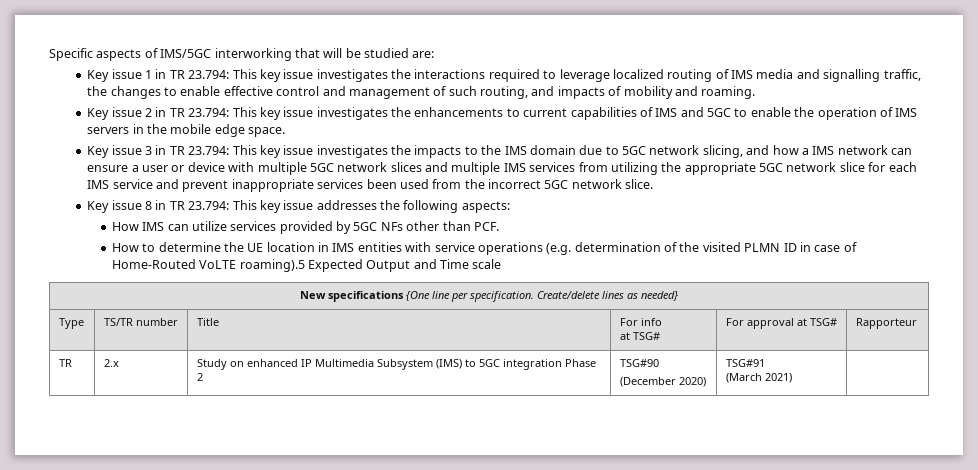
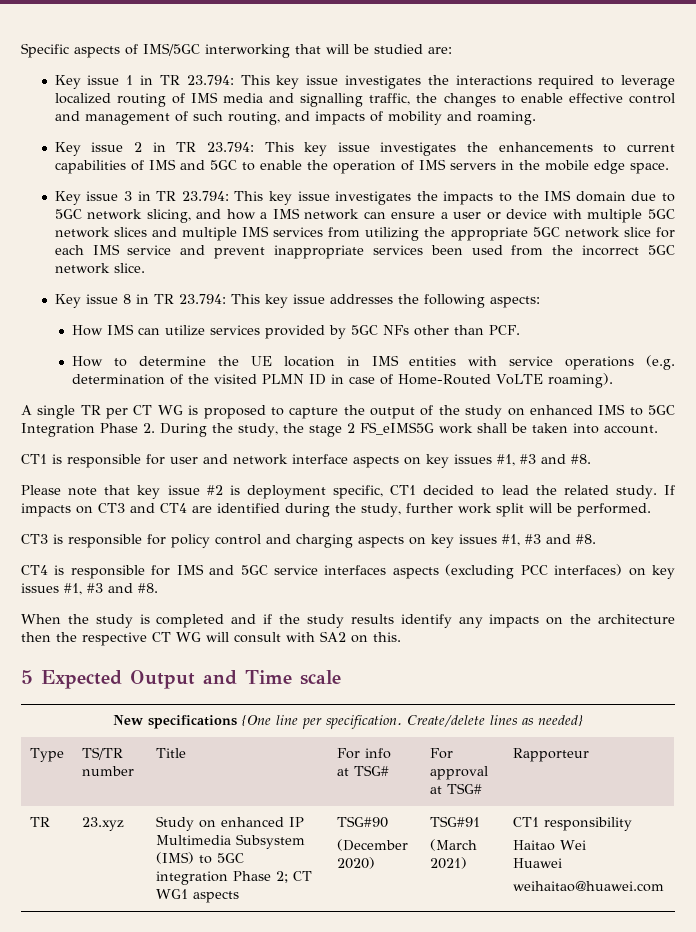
- How to determine the UE location in IMS entities with service operations (e.g. determination of the visited PLMN ID in case of Home-Routed VoLTE roaming).5 Expected Output and Time scale
+ How to determine the UE location in IMS entities with service operations (e.g. determination of the visited PLMN ID in case of Home-Routed VoLTE roaming).
+ A single TR per CT WG is proposed to capture the output of the study on enhanced IMS to 5GC Integration Phase 2. During the study, the stage 2 FS_eIMS5G work shall be taken into account.
+ CT1 is responsible for user and network interface aspects on key issues #1, #3 and #8.
+ Please note that key issue #2 is deployment specific, CT1 decided to lead the related study. If impacts on CT3 and CT4 are identified during the study, further work split will be performed.
+ CT3 is responsible for policy control and charging aspects on key issues #1, #3 and #8.
+ CT4 is responsible for IMS and 5GC service interfaces aspects (excluding PCC interfaces) on key issues #1, #3 and #8.
+ When the study is completed and if the study results identify any impacts on the architecture then the respective CT WG will consult with SA2 on this.
+ 5 Expected Output and Time scale
- TR | 2.x | Study on enhanced IP Multimedia Subsystem (IMS) to 5GC integration Phase 2 | TSG#90
+ TR | 23.xyz | Study on enhanced IP Multimedia Subsystem (IMS) to 5GC integration Phase 2; CT WG1 aspects | TSG#90
  (December 2020) | TSG#91
- (March 2021) |
+ (March 2021) | CT1 responsibility
+ Haitao Wei
+ Huawei
+ weihaitao@huawei.com

